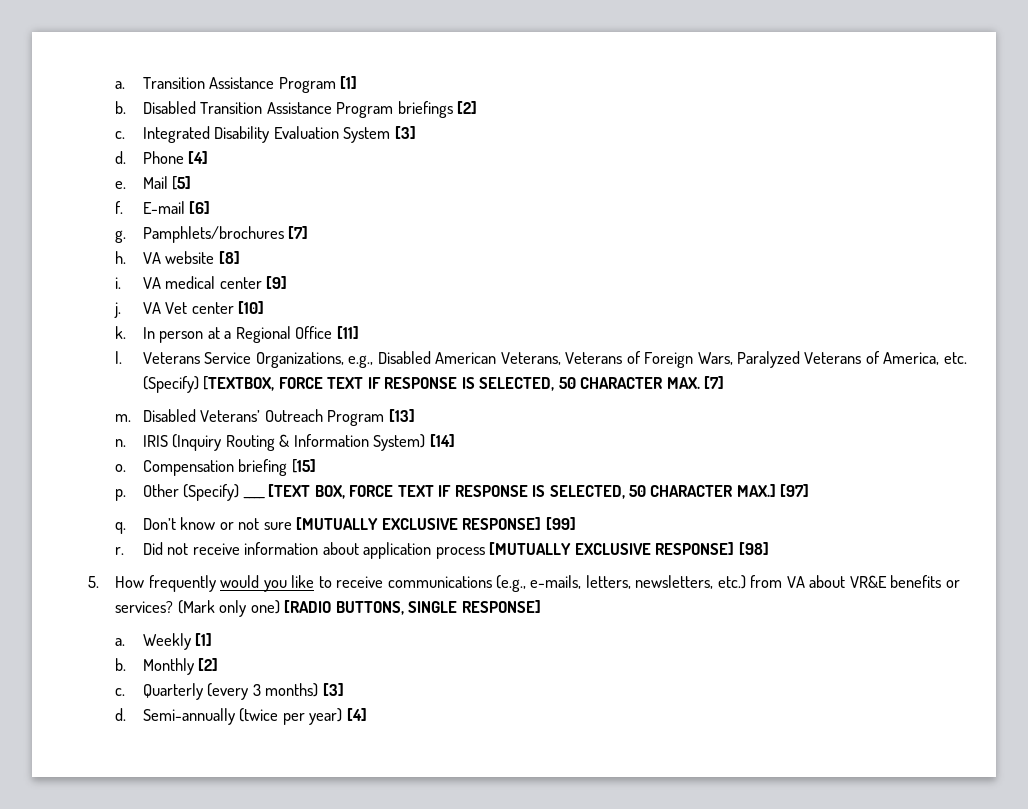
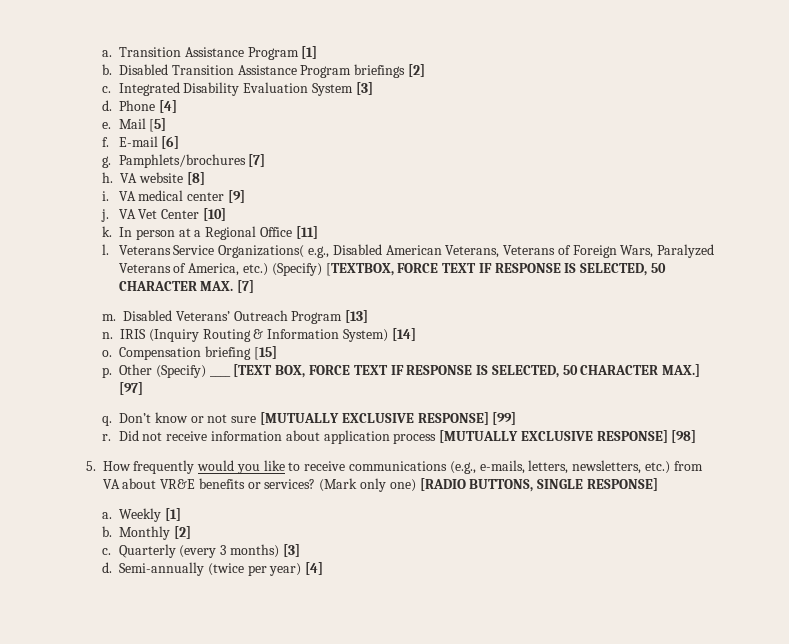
- VA Vet center [10]
+ VA Vet Center [10]
- Veterans Service Organizations, e.g., Disabled American Veterans, Veterans of Foreign Wars, Paralyzed Veterans of America, etc. (Specify) [TEXTBOX, FORCE TEXT IF RESPONSE IS SELECTED, 50 CHARACTER MAX. [7]
+ Veterans Service Organizations( e.g., Disabled American Veterans, Veterans of Foreign Wars, Paralyzed Veterans of America, etc.) (Specify) [TEXTBOX, FORCE TEXT IF RESPONSE IS SELECTED, 50 CHARACTER MAX. [7]

